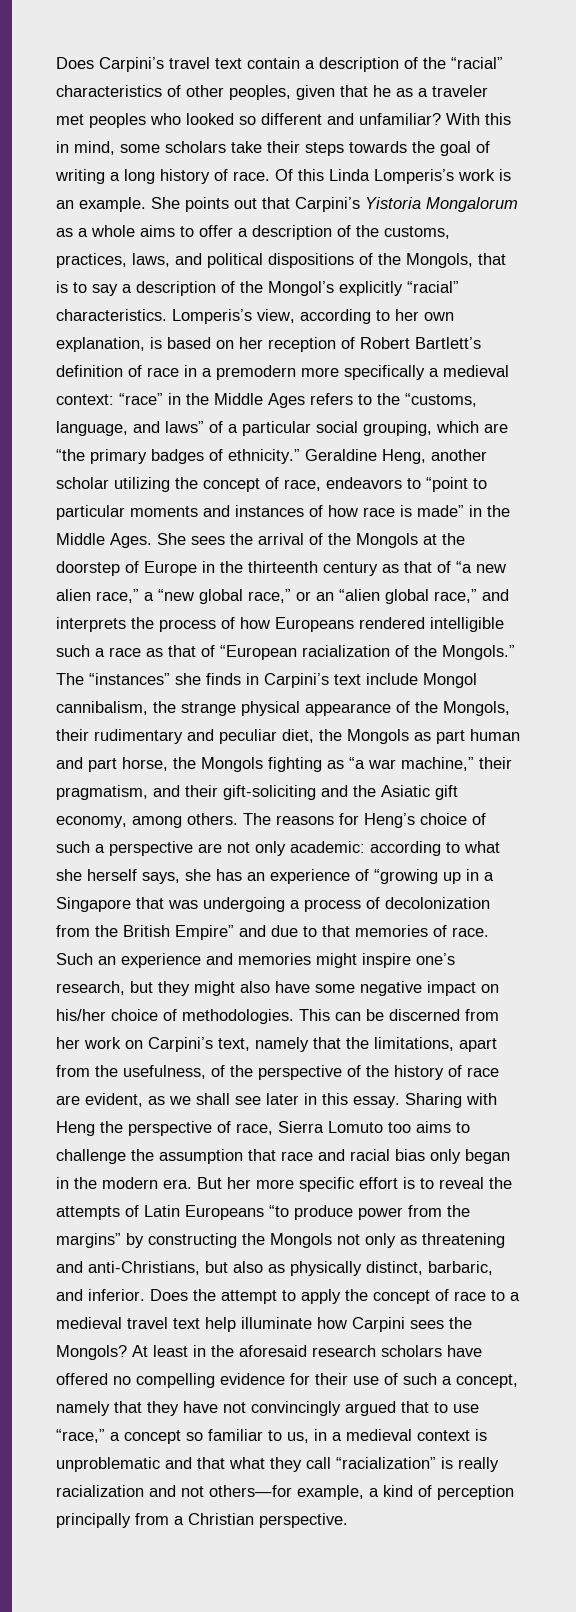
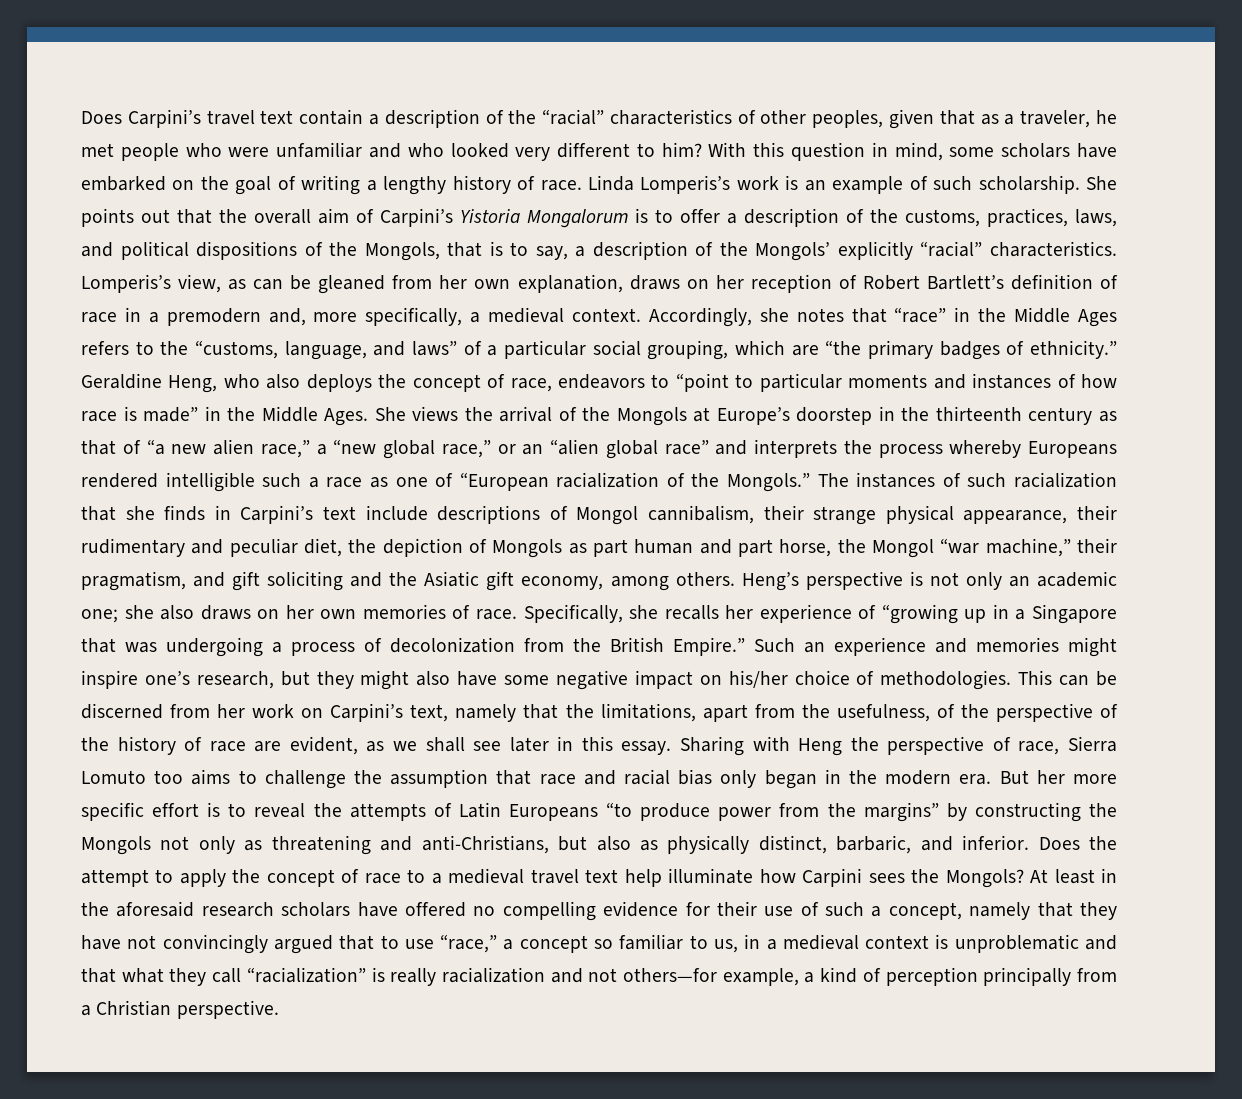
- Does Carpini’s travel text contain a description of the “racial” characteristics of other peoples, given that he as a traveler met peoples who looked so different and unfamiliar?
+ Does Carpini’s travel text contain a description of the “racial” characteristics of other peoples, given that as a traveler, he met people who were unfamiliar and who looked very different to him?
- With this in mind, some scholars take their steps towards the goal of writing a long history of race.
+ With this question in mind, some scholars have embarked on the goal of writing a lengthy history of race.
- Of this Linda Lomperis’s work is an example. She points out that Carpini’s Yistoria Mongalorum as a whole aims to offer a description of the customs, practices, laws, and political dispositions of the Mongols, that is to say a description of the Mongol’s explicitly “racial” characteristics.
+ Linda Lomperis’s work is an example of such scholarship. She points out that the overall aim of Carpini’s Yistoria Mongalorum is to offer a description of the customs, practices, laws, and political dispositions of the Mongols, that is to say, a description of the Mongols’ explicitly “racial” characteristics.
- Lomperis’s view, according to her own explanation, is based on her reception of Robert Bartlett’s definition of race in a premodern more specifically a medieval context: “race” in the Middle Ages refers to the “customs, language, and laws” of a particular social grouping, which are “the primary badges of ethnicity.”
+ Lomperis’s view, as can be gleaned from her own explanation, draws on her reception of Robert Bartlett’s definition of race in a premodern and, more specifically, a medieval context. Accordingly, she notes that “race” in the Middle Ages refers to the “customs, language, and laws” of a particular social grouping, which are “the primary badges of ethnicity.”
- Geraldine Heng, another scholar utilizing the concept of race, endeavors to “point to particular moments and instances of how race is made” in the Middle Ages.
+ Geraldine Heng, who also deploys the concept of race, endeavors to “point to particular moments and instances of how race is made” in the Middle Ages.
- She sees the arrival of the Mongols at the doorstep of Europe in the thirteenth century as that of “a new alien race,” a “new global race,” or an “alien global race,” and interprets the process of how Europeans rendered intelligible such a race as that of “European racialization of the Mongols.”
+ She views the arrival of the Mongols at Europe’s doorstep in the thirteenth century as that of “a new alien race,” a “new global race,” or an “alien global race” and interprets the process whereby Europeans rendered intelligible such a race as one of “European racialization of the Mongols.”
- The “instances” she finds in Carpini’s text include Mongol cannibalism, the strange physical appearance of the Mongols, their rudimentary and peculiar diet, the Mongols as part human and part horse, the Mongols fighting as “a war machine,” their pragmatism, and their gift-soliciting and the Asiatic gift economy, among others.
+ The instances of such racialization that she finds in Carpini’s text include descriptions of Mongol cannibalism, their strange physical appearance, their rudimentary and peculiar diet, the depiction of Mongols as part human and part horse, the Mongol “war machine,” their pragmatism, and gift soliciting and the Asiatic gift economy, among others.
- The reasons for Heng’s choice of such a perspective are not only academic: according to what she herself says, she has an experience of “growing up in a Singapore that was undergoing a process of decolonization from the British Empire” and due to that memories of race.
+ Heng’s perspective is not only an academic one; she also draws on her own memories of race. Specifically, she recalls her experience of “growing up in a Singapore that was undergoing a process of decolonization from the British Empire.”

